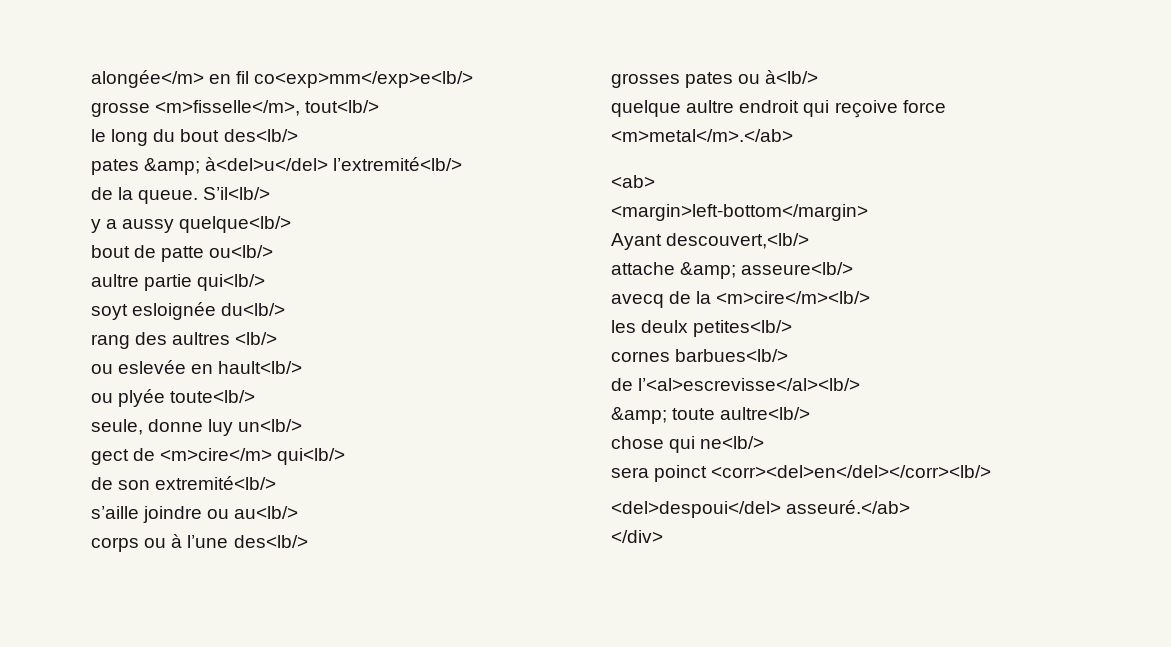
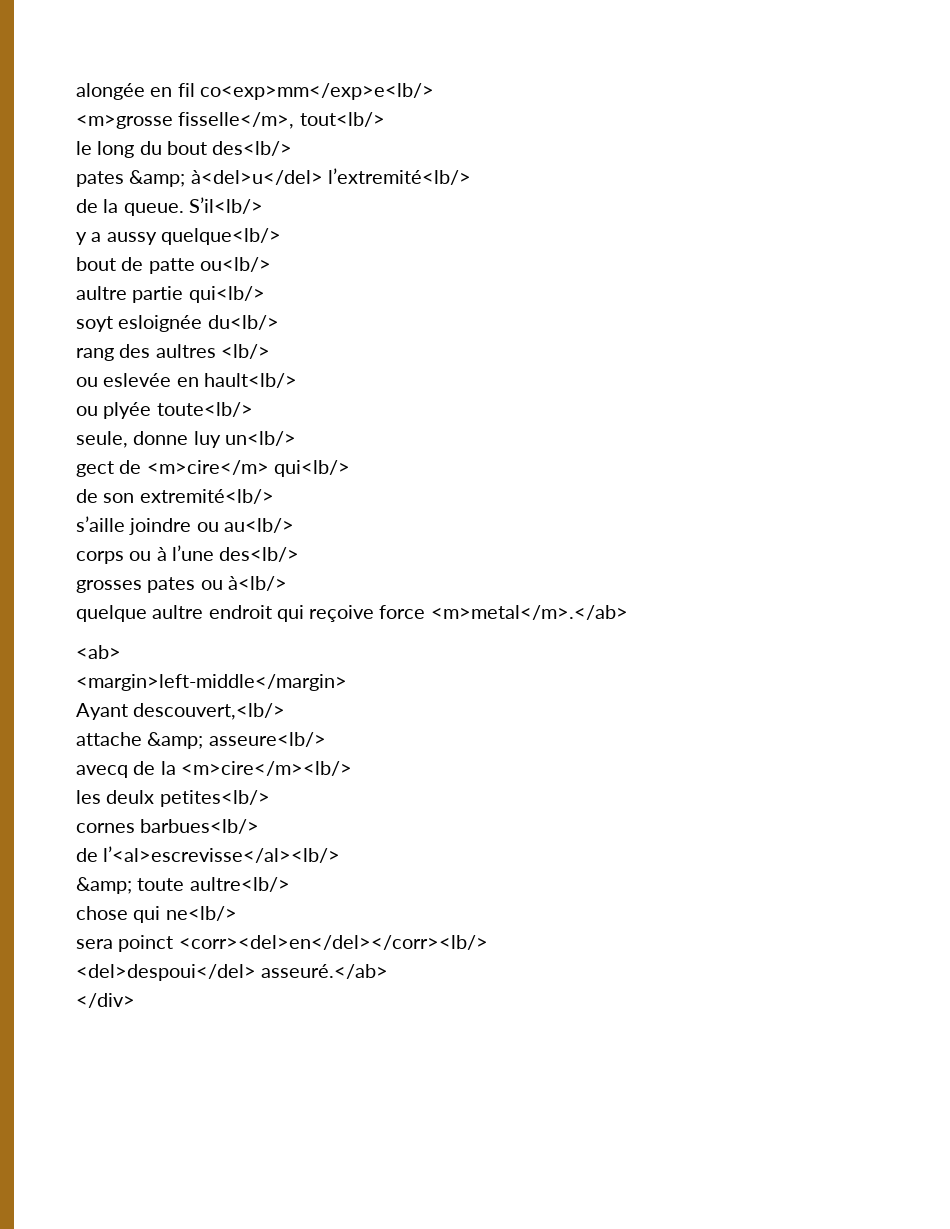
- alongée</m> en fil co<exp>mm</exp>e<lb/>
+ alongée en fil co<exp>mm</exp>e<lb/>
- grosse <m>fisselle</m>, tout<lb/>
+ <m>grosse fisselle</m>, tout<lb/>
- <margin>left-bottom</margin>
+ <margin>left-middle</margin>

